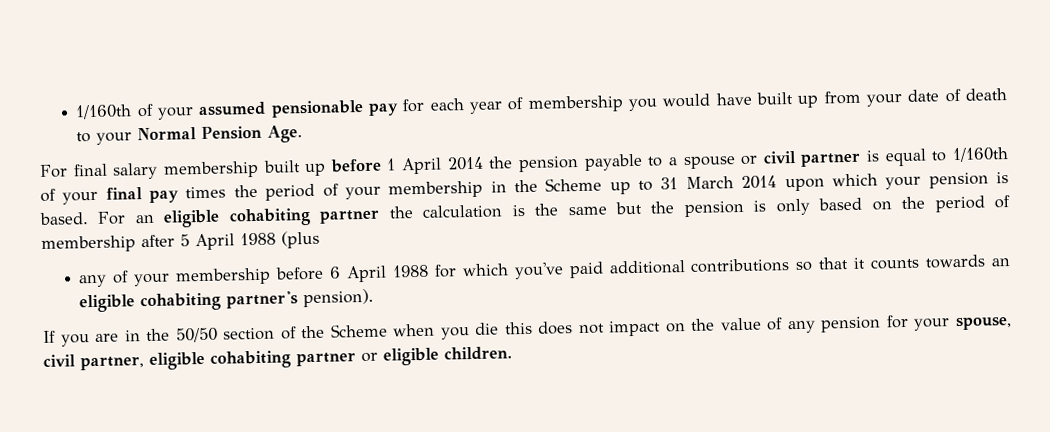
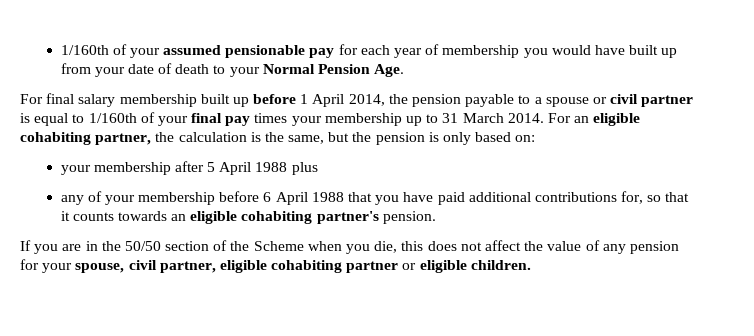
- For final salary membership built up before 1 April 2014 the pension payable to a spouse or civil partner is equal to 1/160th of your final pay times the period of your membership in the Scheme up to 31 March 2014 upon which your pension is based.
+ For final salary membership built up before 1 April 2014, the pension payable to a spouse or civil partner is equal to 1/160th of your final pay times your membership up to 31 March 2014.
- For an eligible cohabiting partner the calculation is the same but the pension is only based on the period of membership after 5 April 1988 (plus
+ For an eligible cohabiting partner, the calculation is the same, but the pension is only based on:
+ your membership after 5 April 1988 plus
- any of your membership before 6 April 1988 for which you've paid additional contributions so that it counts towards an eligible cohabiting partner's pension).
+ any of your membership before 6 April 1988 that you have paid additional contributions for, so that it counts towards an eligible cohabiting partner's pension.
- If you are in the 50/50 section of the Scheme when you die this does not impact on the value of any pension for your spouse, civil partner, eligible cohabiting partner or eligible children.
+ If you are in the 50/50 section of the Scheme when you die, this does not affect the value of any pension for your spouse, civil partner, eligible cohabiting partner or eligible children.

